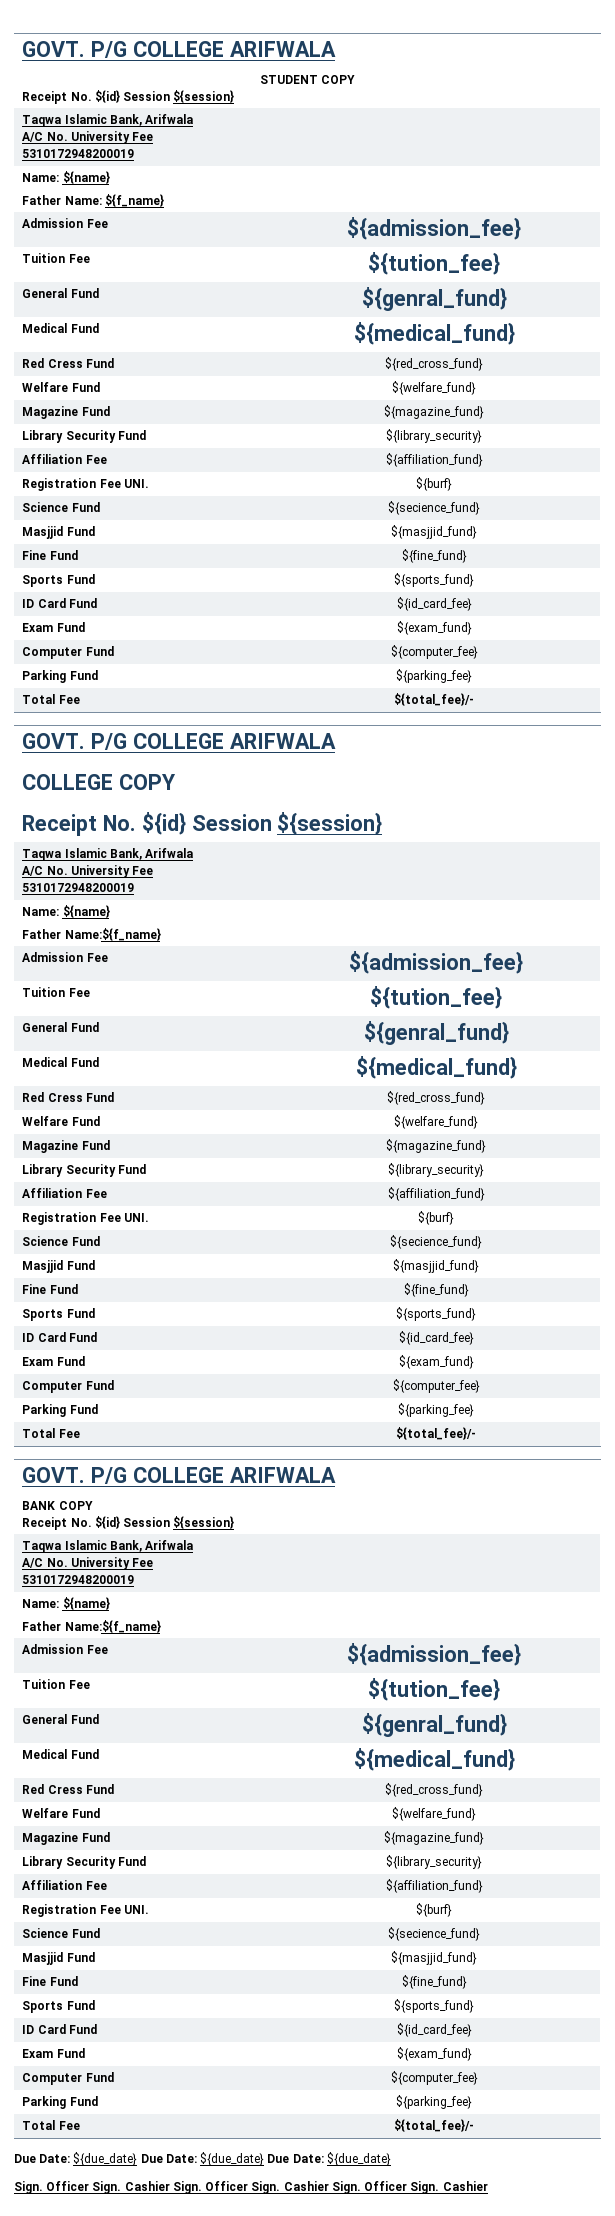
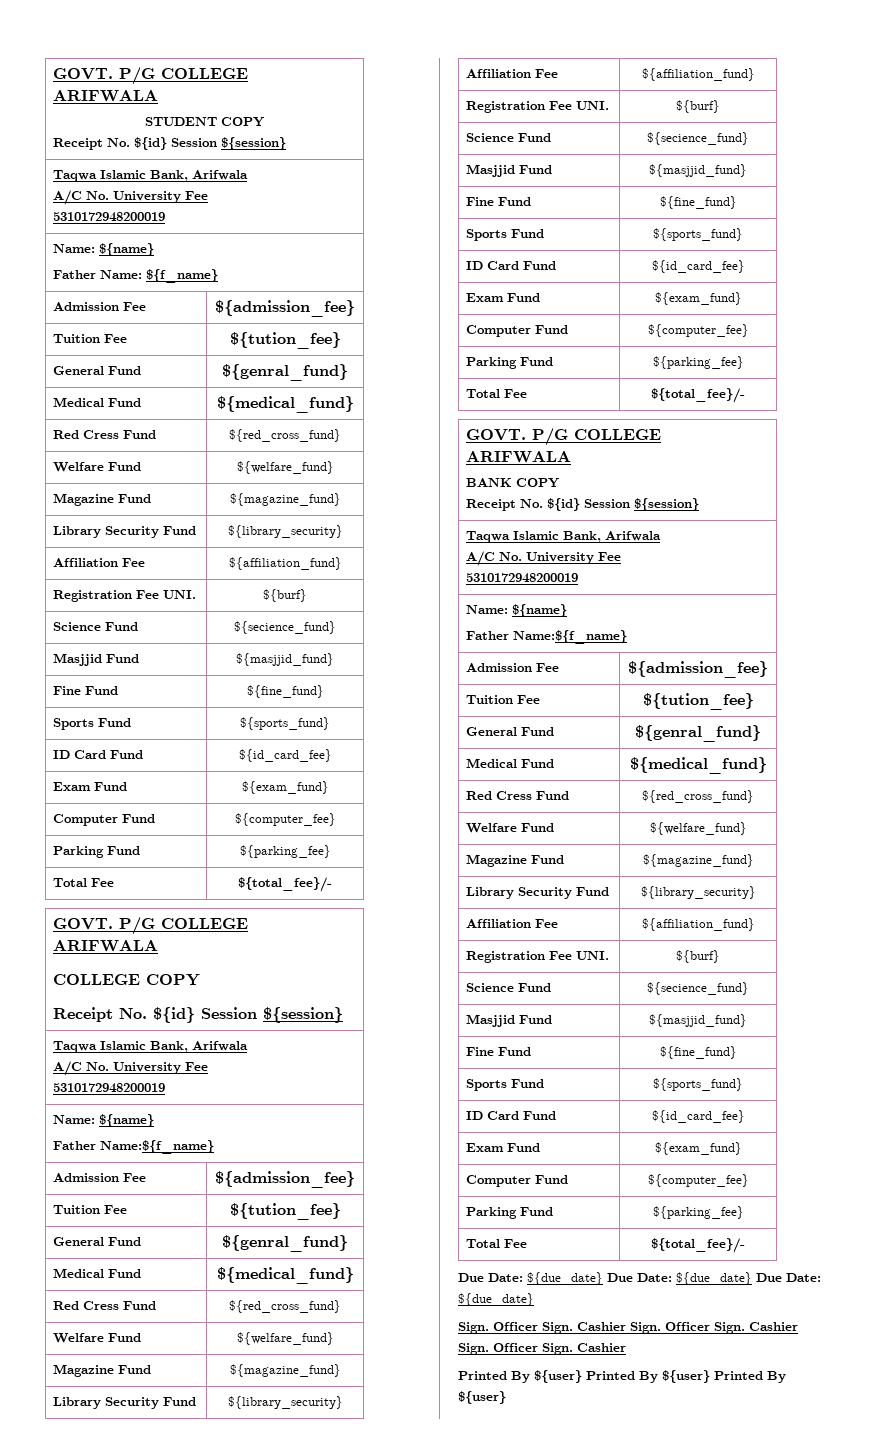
+ Printed By ${user} Printed By ${user} Printed By ${user}

